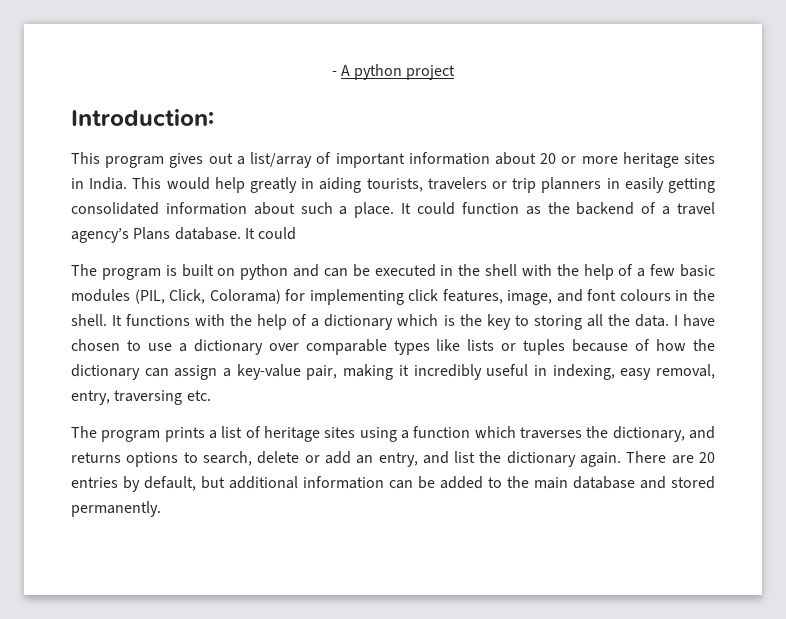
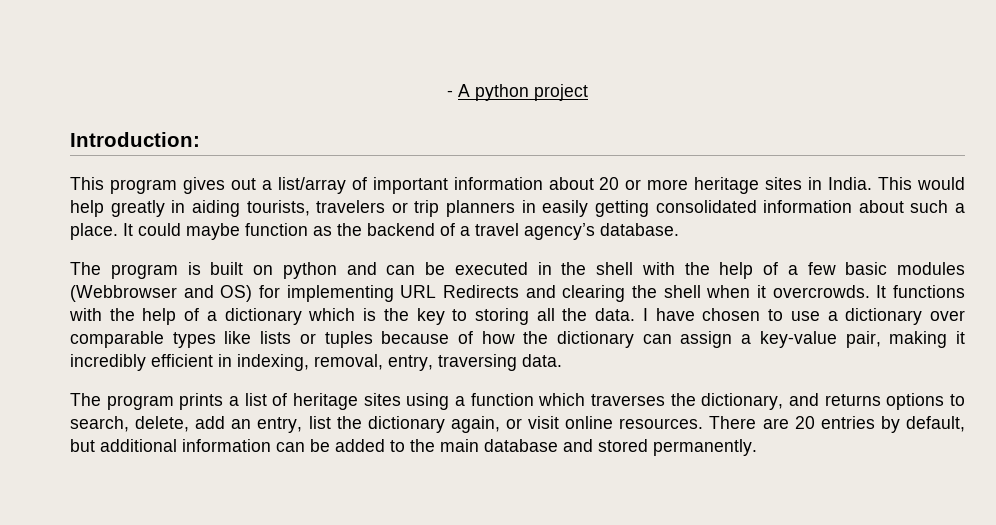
- It could function as the backend of a travel agency’s Plans database. It could
+ It could maybe function as the backend of a travel agency’s database.
- The program is built on python and can be executed in the shell with the help of a few basic modules (PIL, Click, Colorama) for implementing click features, image, and font colours in the shell.
+ The program is built on python and can be executed in the shell with the help of a few basic modules (Webbrowser and OS) for implementing URL Redirects and clearing the shell when it overcrowds.
- I have chosen to use a dictionary over comparable types like lists or tuples because of how the dictionary can assign a key-value pair, making it incredibly useful in indexing, easy removal, entry, traversing etc.
+ I have chosen to use a dictionary over comparable types like lists or tuples because of how the dictionary can assign a key-value pair, making it incredibly efficient in indexing, removal, entry, traversing data.
- The program prints a list of heritage sites using a function which traverses the dictionary, and returns options to search, delete or add an entry, and list the dictionary again.
+ The program prints a list of heritage sites using a function which traverses the dictionary, and returns options to search, delete, add an entry, list the dictionary again, or visit online resources.

